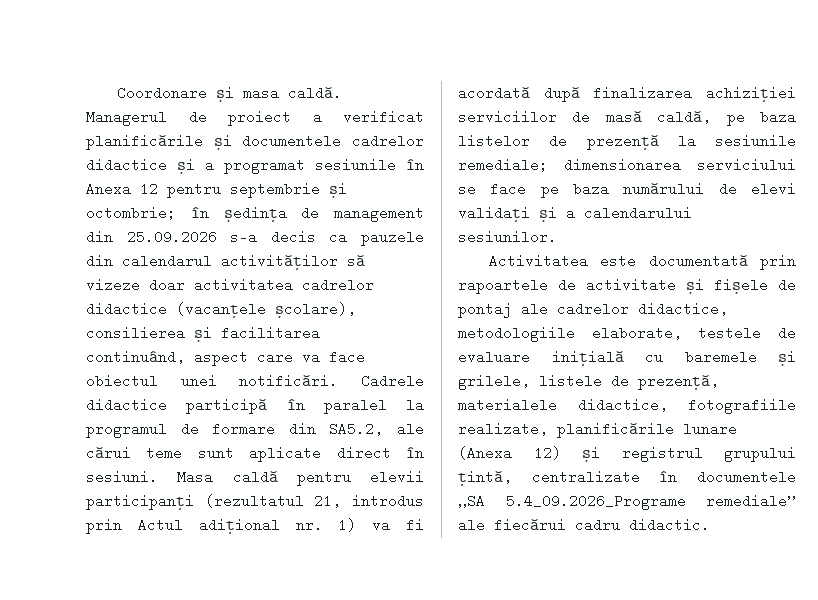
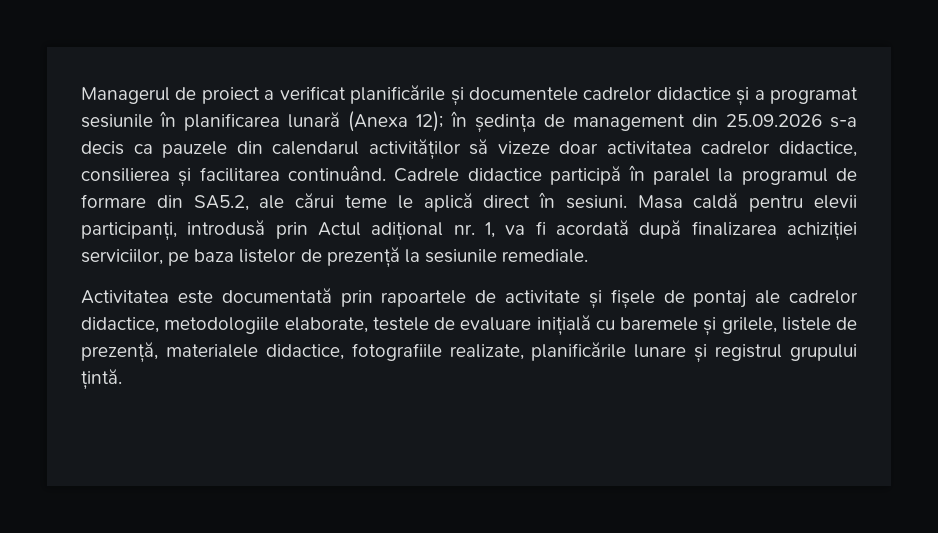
- Coordonare și masa caldă. Managerul de proiect a verificat planificările și documentele cadrelor didactice și a programat sesiunile în Anexa 12 pentru septembrie și octombrie; în ședința de management din 25.09.2026 s-a decis ca pauzele din calendarul activităților să vizeze doar activitatea cadrelor didactice (vacanțele școlare), consilierea și facilitarea continuând, aspect care va face obiectul unei notificări.
+ Managerul de proiect a verificat planificările și documentele cadrelor didactice și a programat sesiunile în planificarea lunară (Anexa 12); în ședința de management din 25.09.2026 s-a decis ca pauzele din calendarul activităților să vizeze doar activitatea cadrelor didactice, consilierea și facilitarea continuând.
- Cadrele didactice participă în paralel la programul de formare din SA5.2, ale cărui teme sunt aplicate direct în sesiuni.
+ Cadrele didactice participă în paralel la programul de formare din SA5.2, ale cărui teme le aplică direct în sesiuni.
- Masa caldă pentru elevii participanți (rezultatul 21, introdus prin Actul adițional nr. 1) va fi acordată după finalizarea achiziției serviciilor de masă caldă, pe baza listelor de prezență la sesiunile remediale; dimensionarea serviciului se face pe baza numărului de elevi validați și a calendarului sesiunilor.
+ Masa caldă pentru elevii participanți, introdusă prin Actul adițional nr. 1, va fi acordată după finalizarea achiziției serviciilor, pe baza listelor de prezență la sesiunile remediale.
- Activitatea este documentată prin rapoartele de activitate și fișele de pontaj ale cadrelor didactice, metodologiile elaborate, testele de evaluare inițială cu baremele și grilele, listele de prezență, materialele didactice, fotografiile realizate, planificările lunare (Anexa 12) și registrul grupului țintă, centralizate în documentele „SA 5.4_09.2026_Programe remediale” ale fiecărui cadru didactic.
+ Activitatea este documentată prin rapoartele de activitate și fișele de pontaj ale cadrelor didactice, metodologiile elaborate, testele de evaluare inițială cu baremele și grilele, listele de prezență, materialele didactice, fotografiile realizate, planificările lunare și registrul grupului țintă.

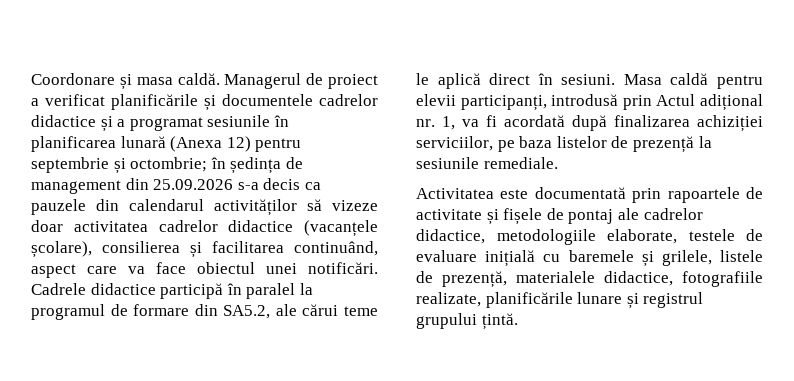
+ Coordonare și masa caldă.
- Managerul de proiect a verificat planificările și documentele cadrelor didactice și a programat sesiunile în planificarea lunară (Anexa 12); în ședința de management din 25.09.2026 s-a decis ca pauzele din calendarul activităților să vizeze doar activitatea cadrelor didactice, consilierea și facilitarea continuând.
+ Managerul de proiect a verificat planificările și documentele cadrelor didactice și a programat sesiunile în planificarea lunară (Anexa 12) pentru septembrie și octombrie; în ședința de management din 25.09.2026 s-a decis ca pauzele din calendarul activităților să vizeze doar activitatea cadrelor didactice (vacanțele școlare), consilierea și facilitarea continuând, aspect care va face obiectul unei notificări.

